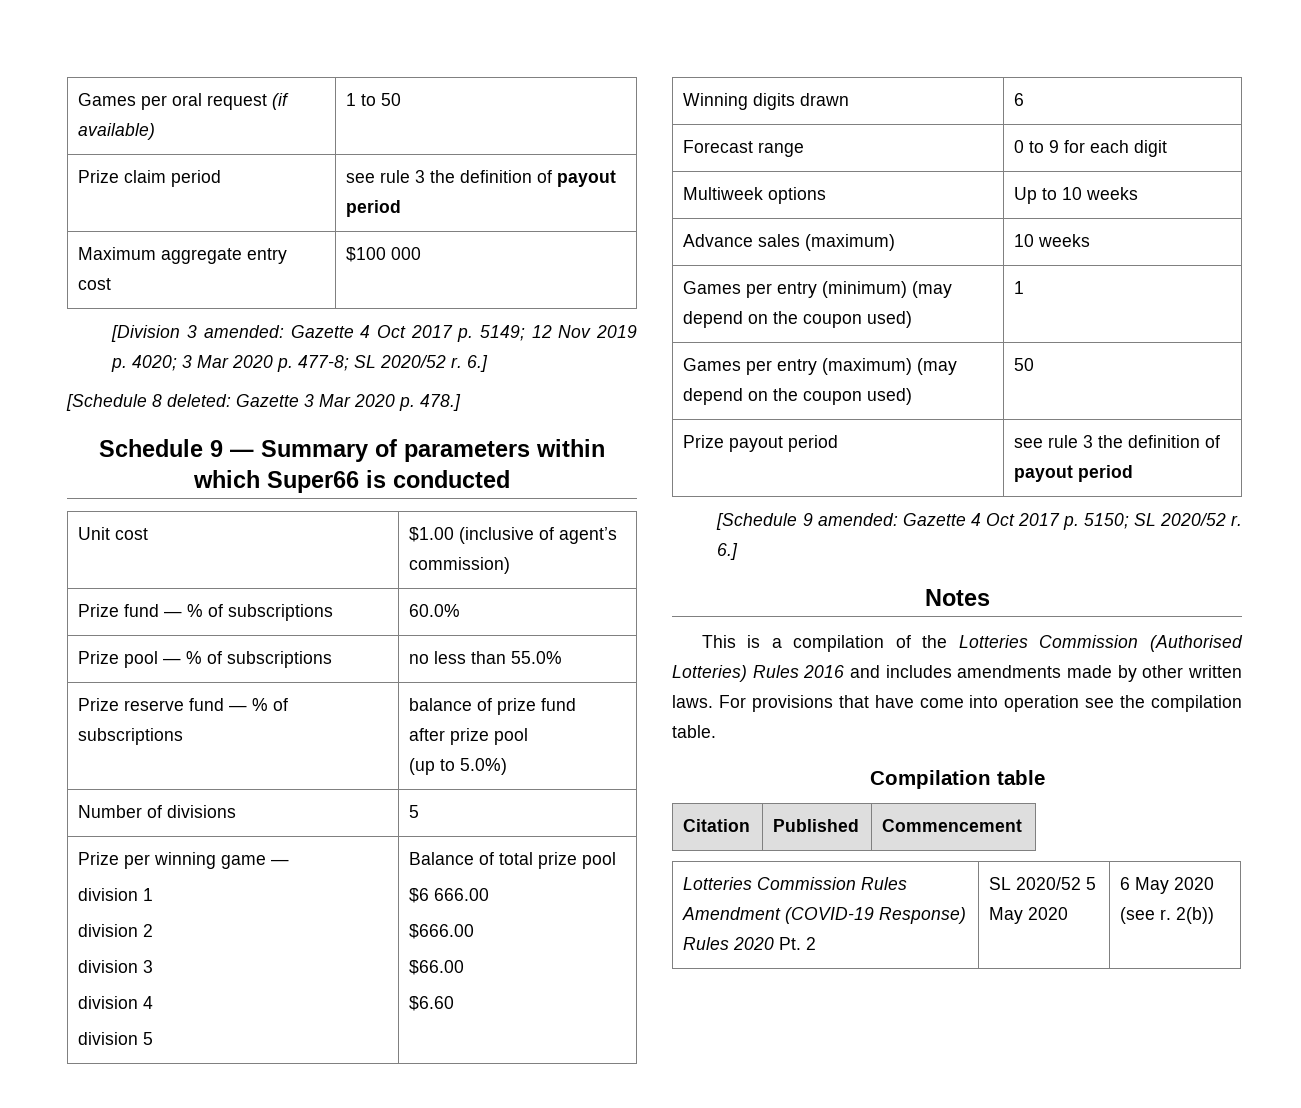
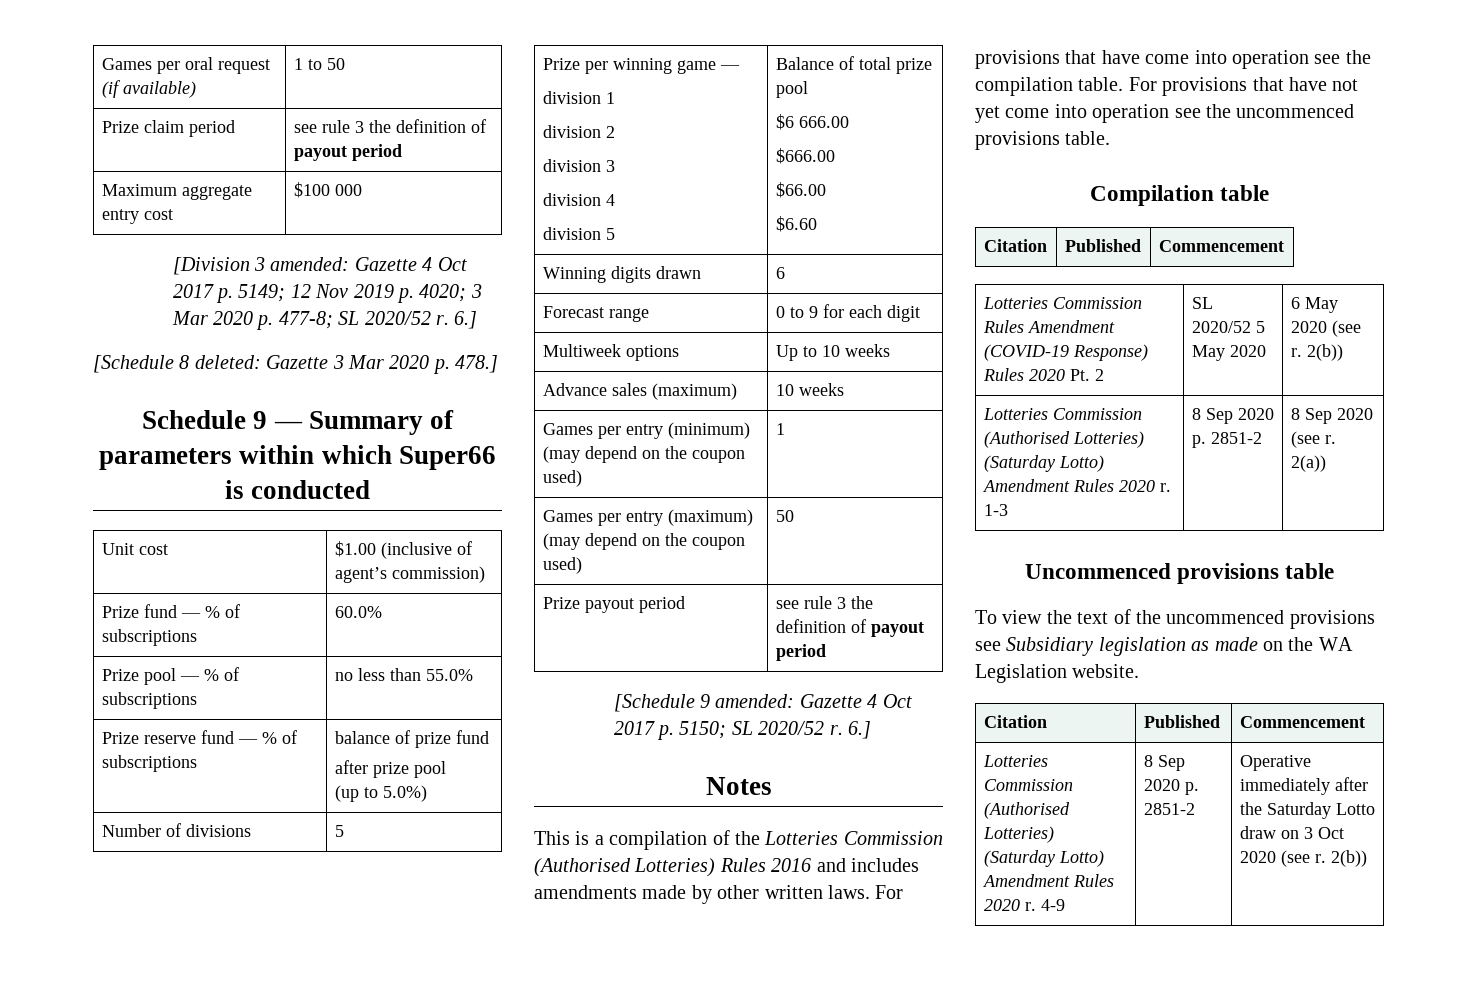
+ For provisions that have not yet come into operation see the uncommenced provisions table.
+ Lotteries Commission (Authorised Lotteries) (Saturday Lotto) Amendment Rules 2020 r. 1-3 | 8 Sep 2020 p. 2851-2 | 8 Sep 2020 (see r. 2(a))
+ Uncommenced provisions table
+ To view the text of the uncommenced provisions see Subsidiary legislation as made on the WA Legislation website.
+ Citation | Published | Commencement
+ Lotteries Commission (Authorised Lotteries) (Saturday Lotto) Amendment Rules 2020 r. 4-9 | 8 Sep 2020 p. 2851-2 | Operative immediately after the Saturday Lotto draw on 3 Oct 2020 (see r. 2(b))

